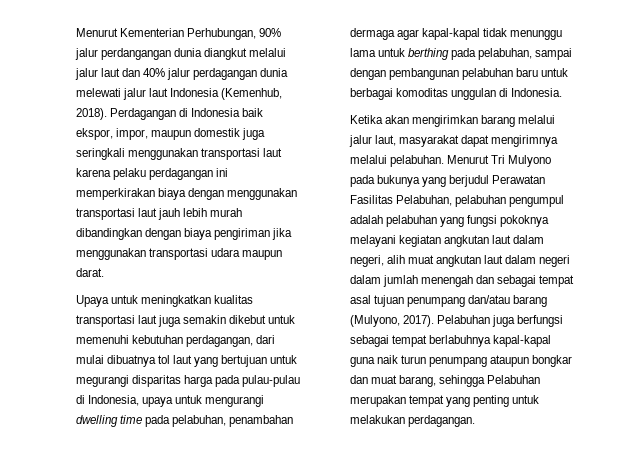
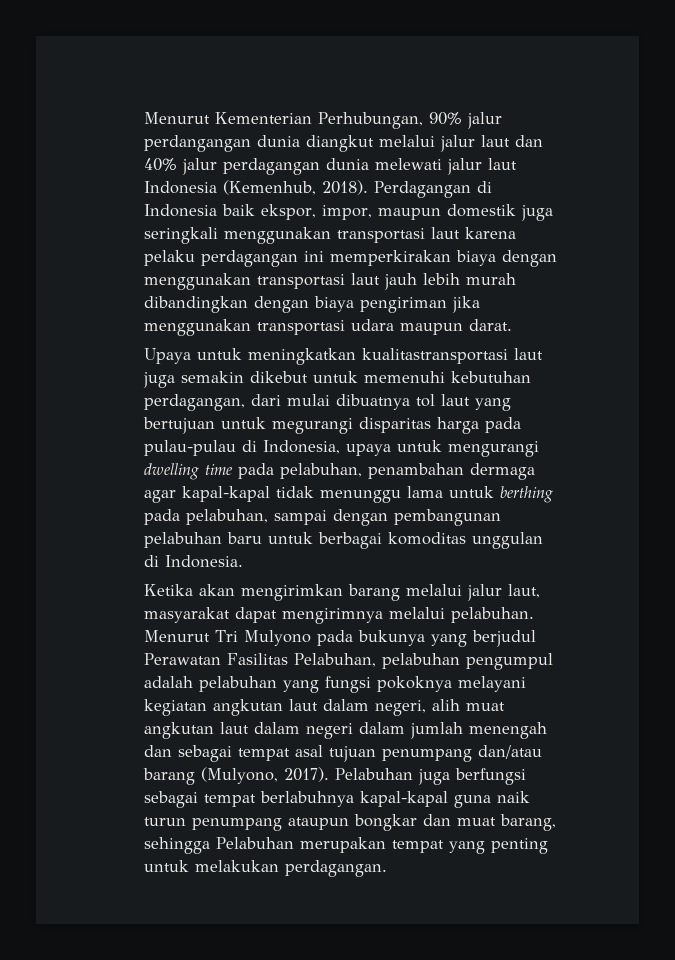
- Upaya untuk meningkatkan kualitas transportasi laut juga semakin dikebut untuk memenuhi kebutuhan perdagangan, dari mulai dibuatnya tol laut yang bertujuan untuk megurangi disparitas harga pada pulau-pulau di Indonesia, upaya untuk mengurangi dwelling time pada pelabuhan, penambahan dermaga agar kapal-kapal tidak menunggu lama untuk berthing pada pelabuhan, sampai dengan pembangunan pelabuhan baru untuk berbagai komoditas unggulan di Indonesia.
+ Upaya untuk meningkatkan kualitastransportasi laut juga semakin dikebut untuk memenuhi kebutuhan perdagangan, dari mulai dibuatnya tol laut yang bertujuan untuk megurangi disparitas harga pada pulau-pulau di Indonesia, upaya untuk mengurangi dwelling time pada pelabuhan, penambahan dermaga agar kapal-kapal tidak menunggu lama untuk berthing pada pelabuhan, sampai dengan pembangunan pelabuhan baru untuk berbagai komoditas unggulan di Indonesia.

